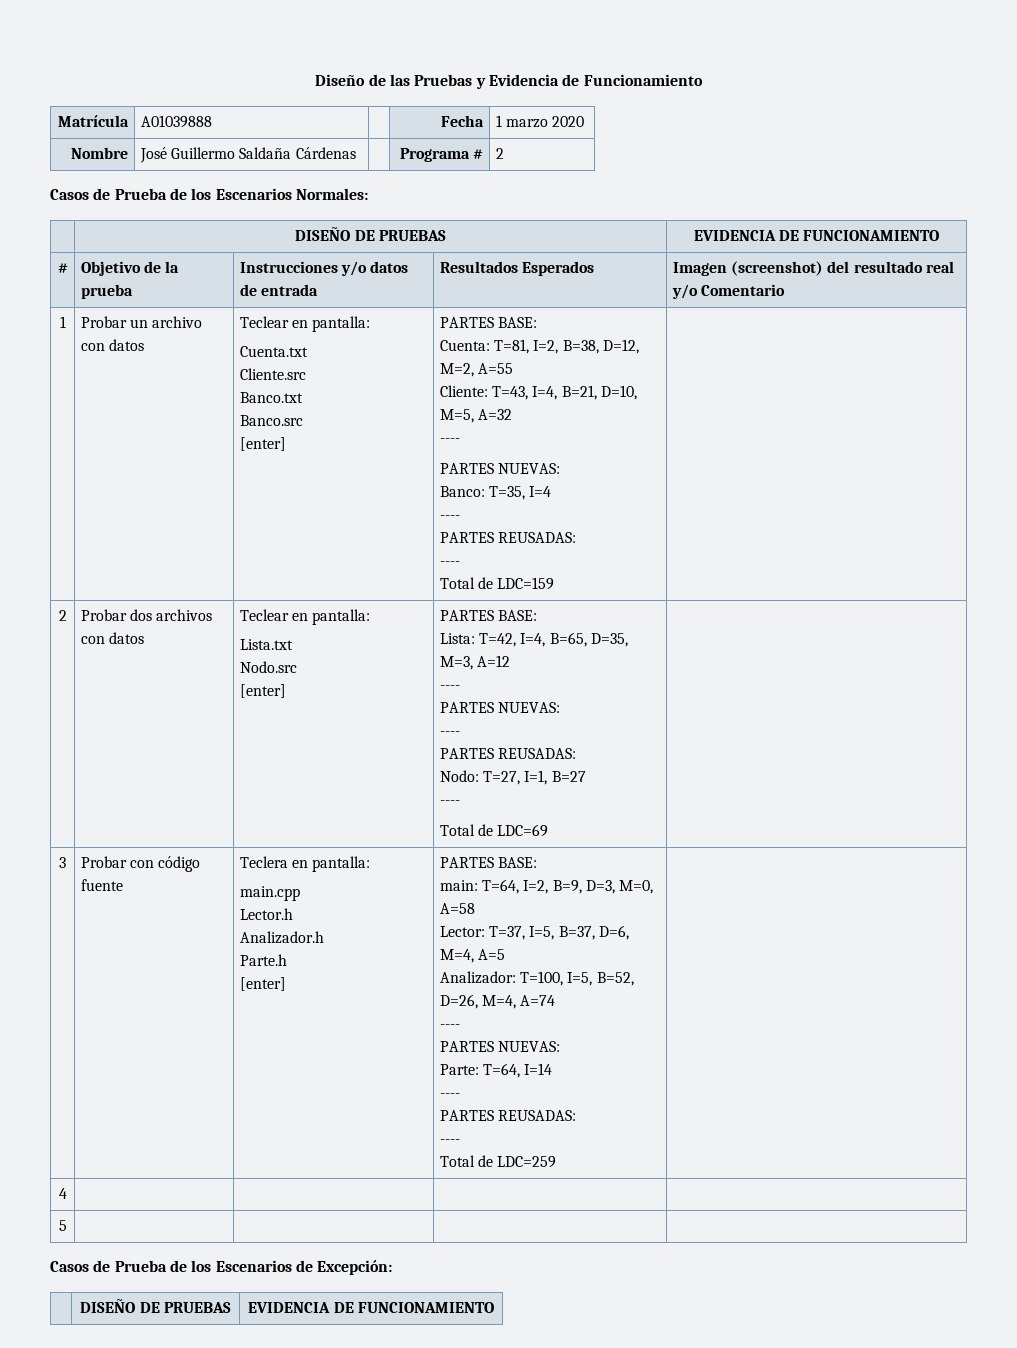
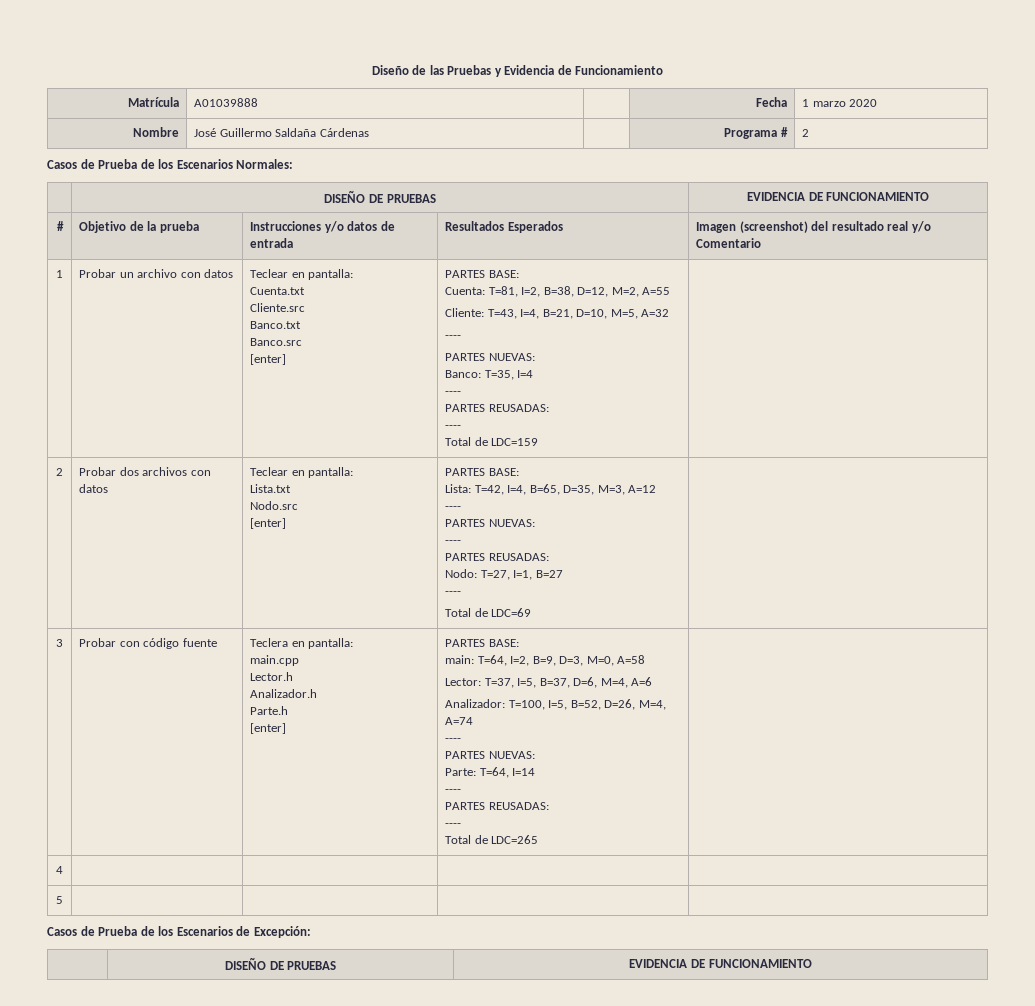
- Lector: T=37, I=5, B=37, D=6, M=4, A=5
+ Lector: T=37, I=5, B=37, D=6, M=4, A=6
- Total de LDC=259
+ Total de LDC=265

